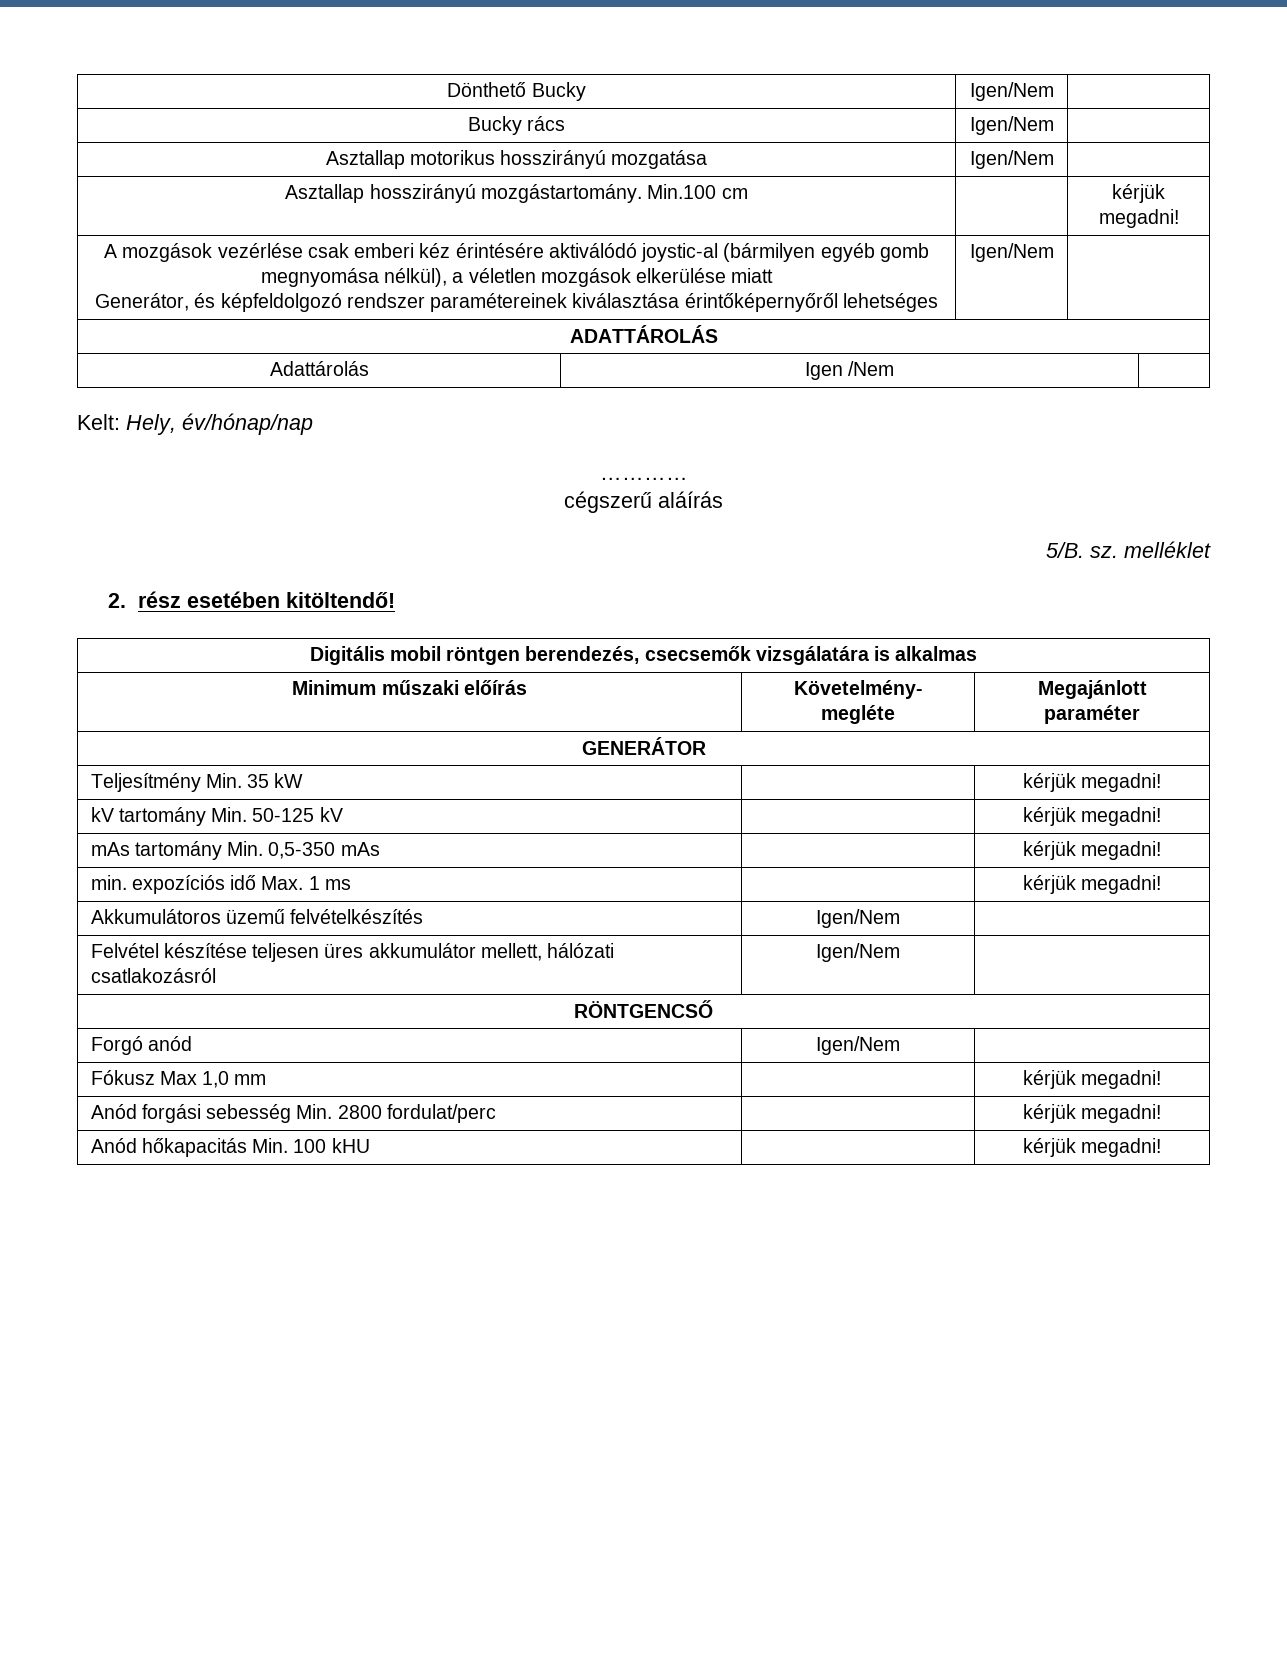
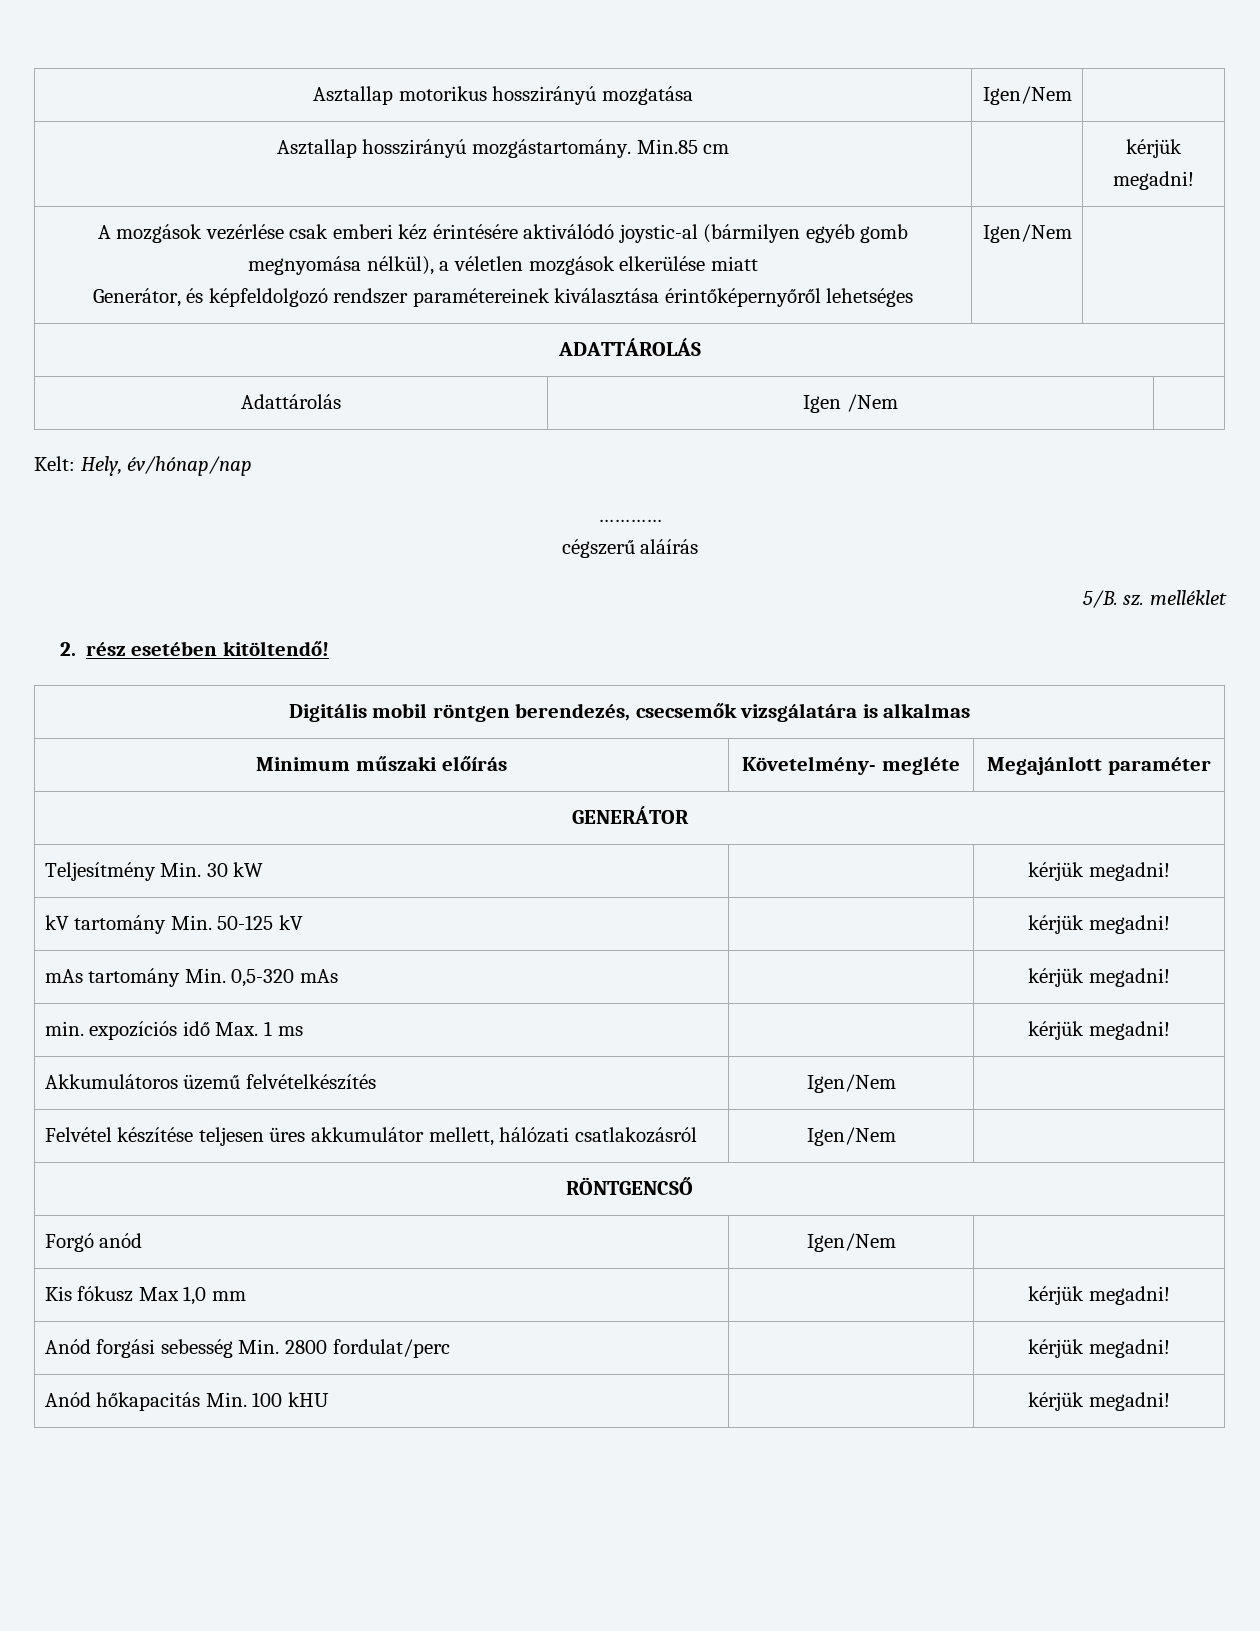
- Dönthető Bucky | Igen/Nem |
- Bucky rács | Igen/Nem |
- Asztallap hosszirányú mozgástartomány. Min.100 cm | | kérjük megadni!
+ Asztallap hosszirányú mozgástartomány. Min.85 cm | | kérjük megadni!
- Teljesítmény Min. 35 kW | | kérjük megadni!
+ Teljesítmény Min. 30 kW | | kérjük megadni!
- mAs tartomány Min. 0,5-350 mAs | | kérjük megadni!
+ mAs tartomány Min. 0,5-320 mAs | | kérjük megadni!
- Fókusz Max 1,0 mm | | kérjük megadni!
+ Kis fókusz Max 1,0 mm | | kérjük megadni!

